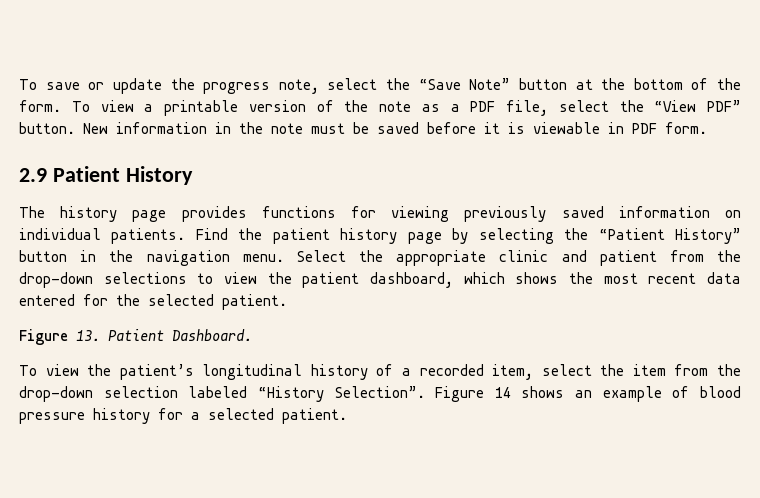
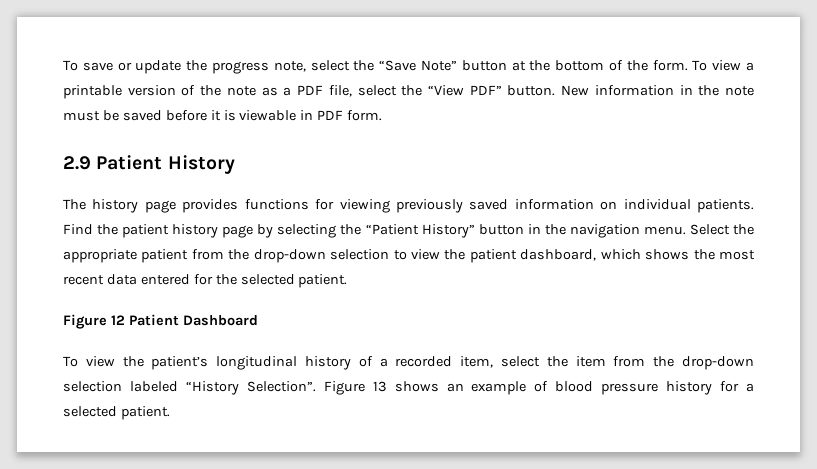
- Select the appropriate clinic and patient from the drop-down selections to view the patient dashboard, which shows the most recent data entered for the selected patient.
+ Select the appropriate patient from the drop-down selection to view the patient dashboard, which shows the most recent data entered for the selected patient.
- Figure 13. Patient Dashboard.
+ Figure 12 Patient Dashboard
- Figure 14 shows an example of blood pressure history for a selected patient.
+ Figure 13 shows an example of blood pressure history for a selected patient.

